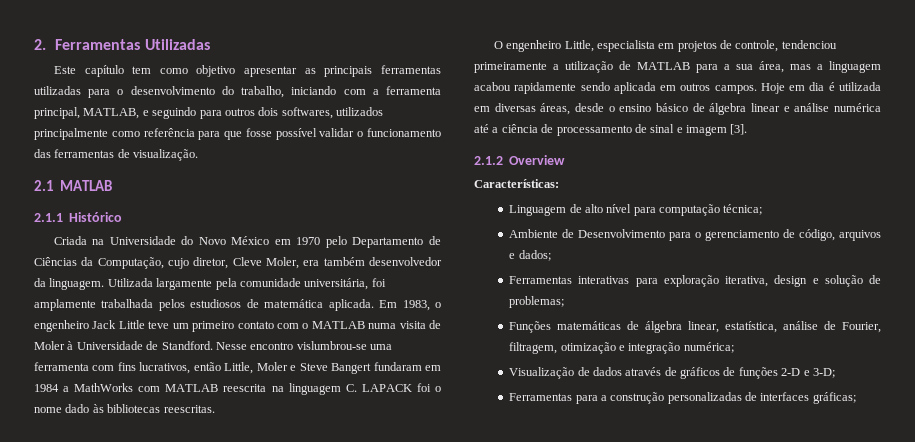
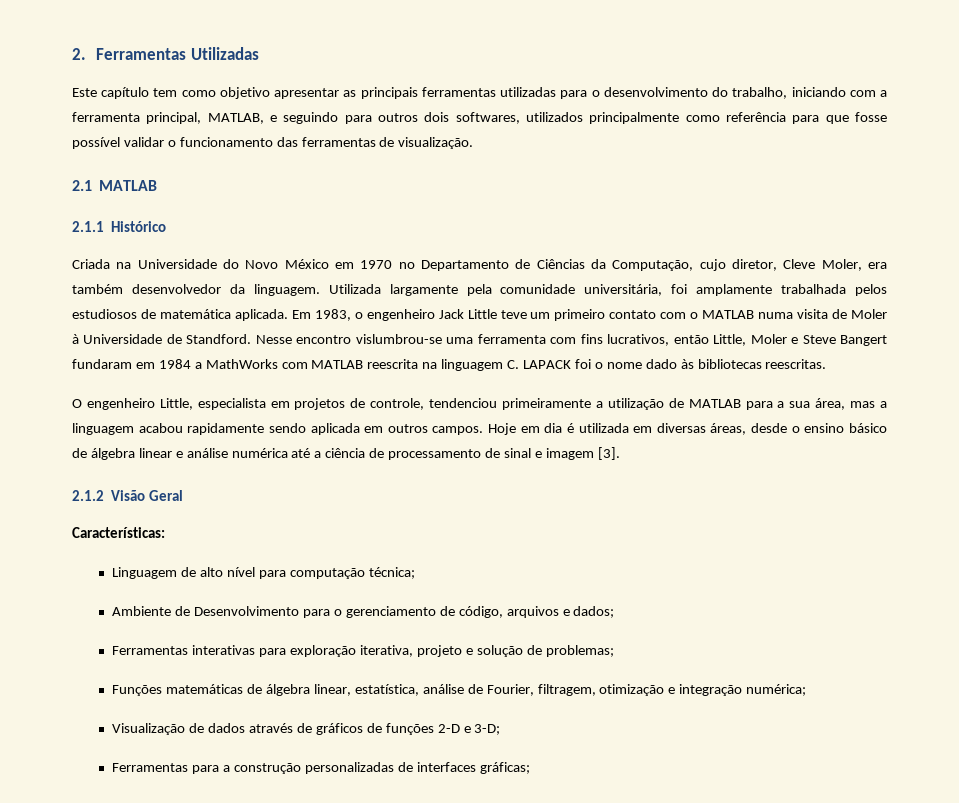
- Criada na Universidade do Novo México em 1970 pelo Departamento de Ciências da Computação, cujo diretor, Cleve Moler, era também desenvolvedor da linguagem.
+ Criada na Universidade do Novo México em 1970 no Departamento de Ciências da Computação, cujo diretor, Cleve Moler, era também desenvolvedor da linguagem.
- 2.1.2 Overview
+ 2.1.2 Visão Geral
- Ferramentas interativas para exploração iterativa, design e solução de problemas;
+ Ferramentas interativas para exploração iterativa, projeto e solução de problemas;

